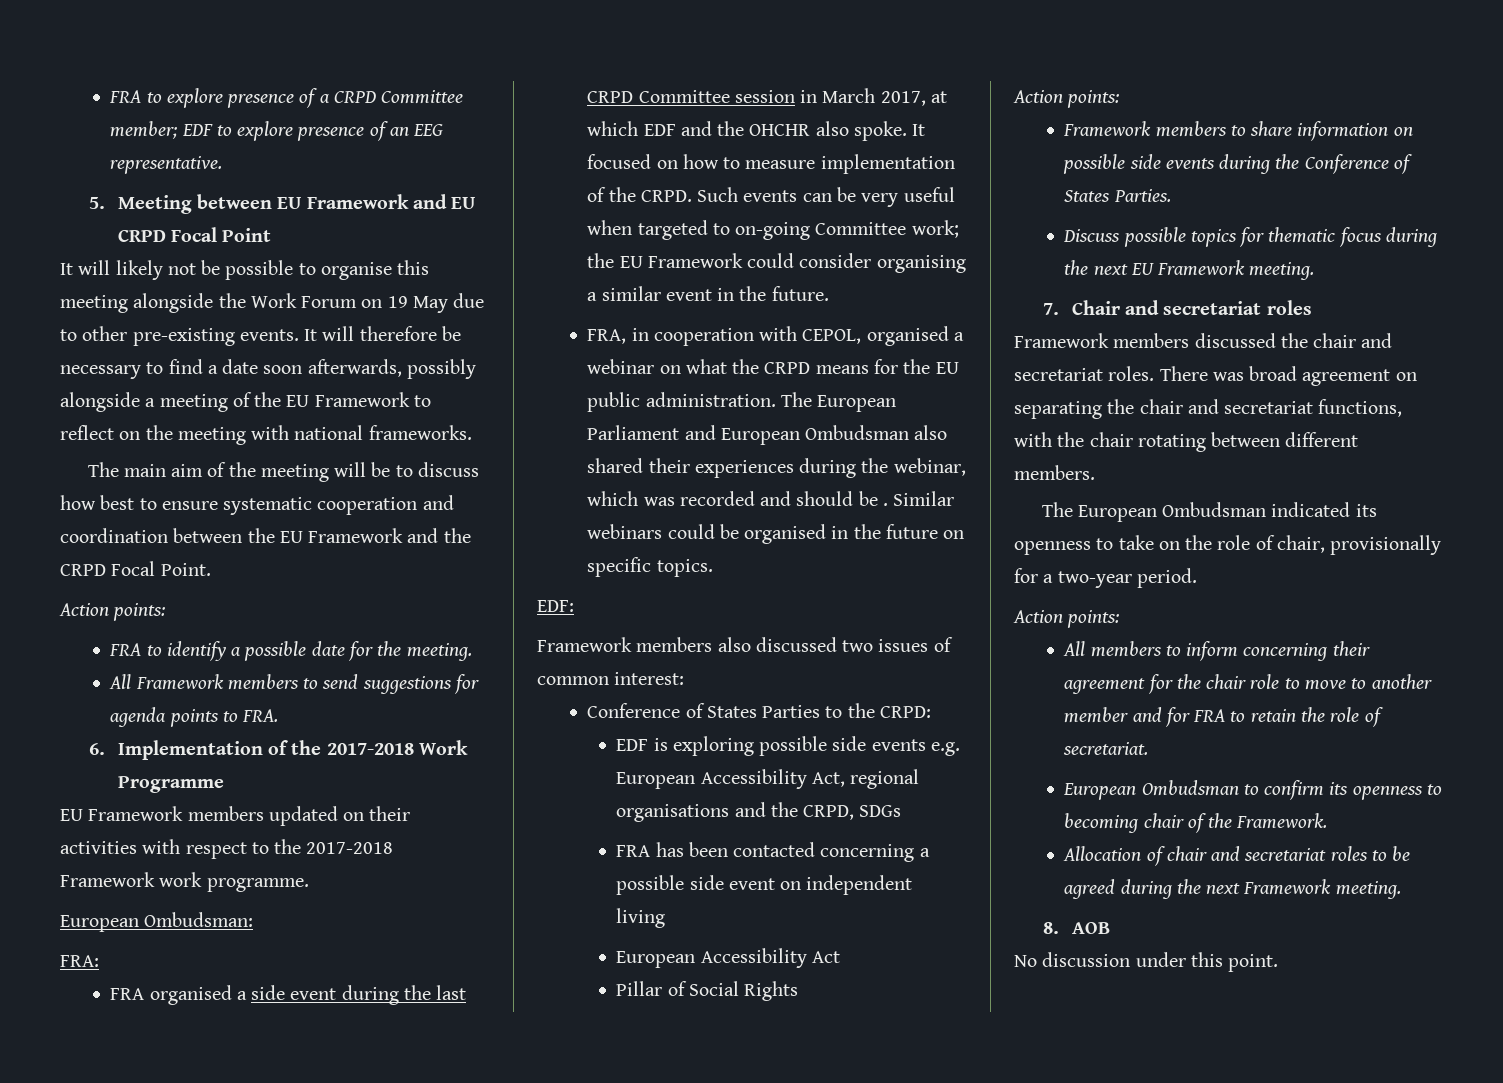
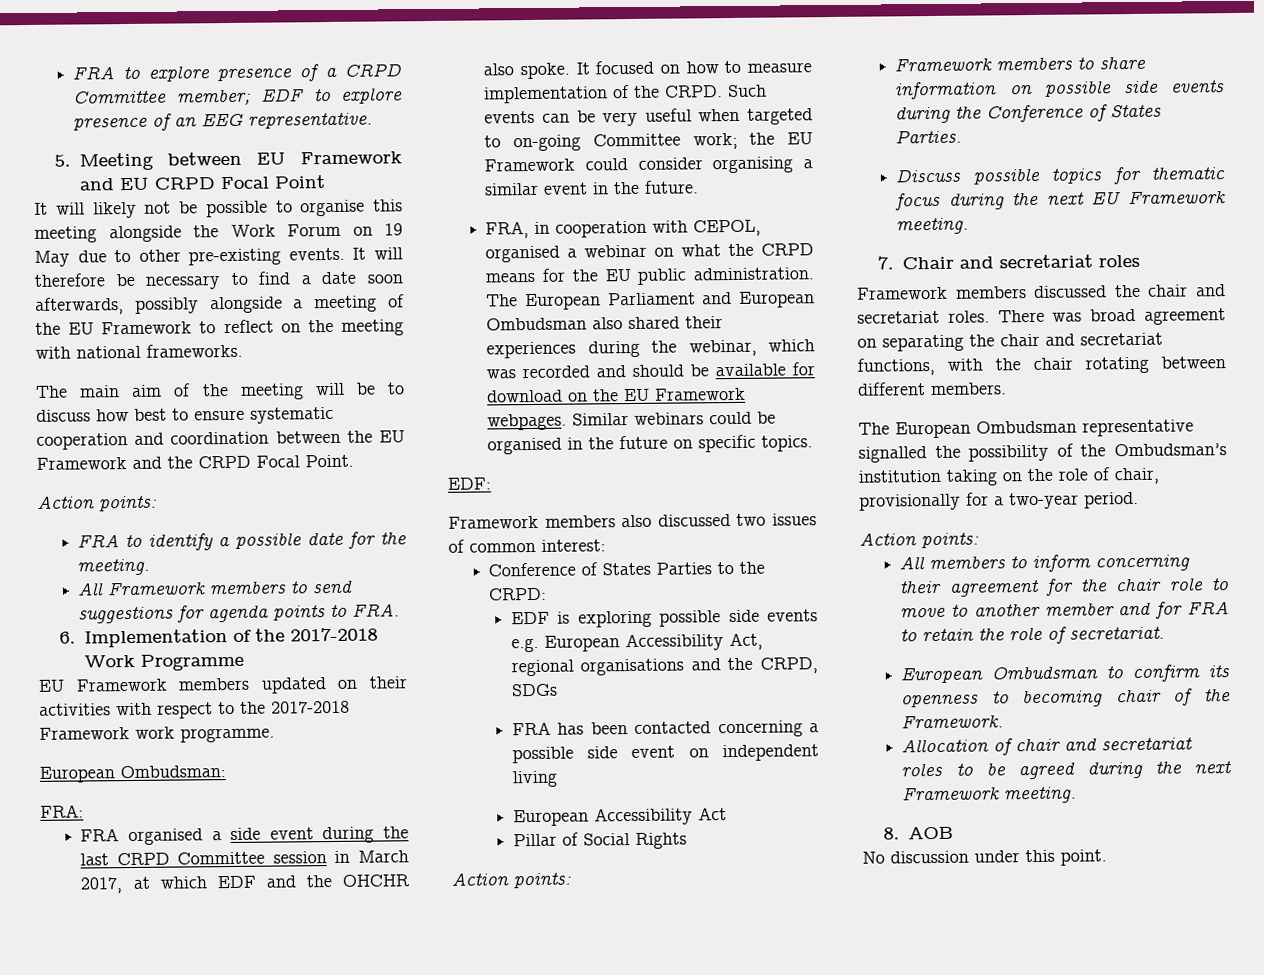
- The European Parliament and European Ombudsman also shared their experiences during the webinar, which was recorded and should be .
+ The European Parliament and European Ombudsman also shared their experiences during the webinar, which was recorded and should be available for download on the EU Framework webpages.
- The European Ombudsman indicated its openness to take on the role of chair, provisionally for a two-year period.
+ The European Ombudsman representative signalled the possibility of the Ombudsman’s institution taking on the role of chair, provisionally for a two-year period.

